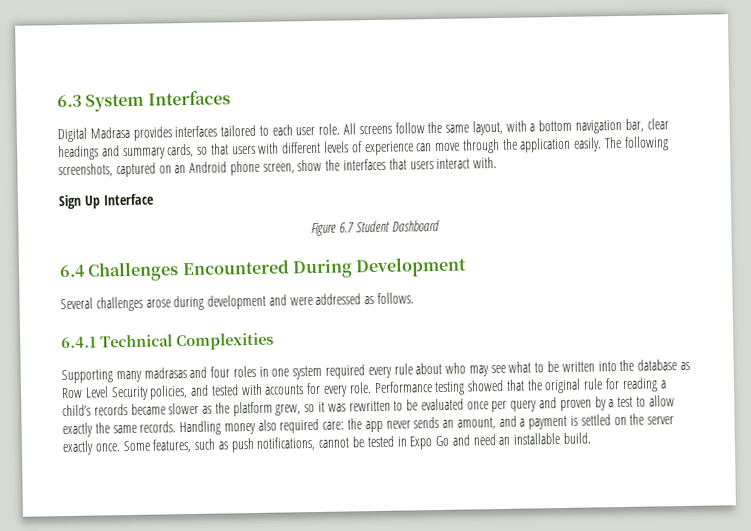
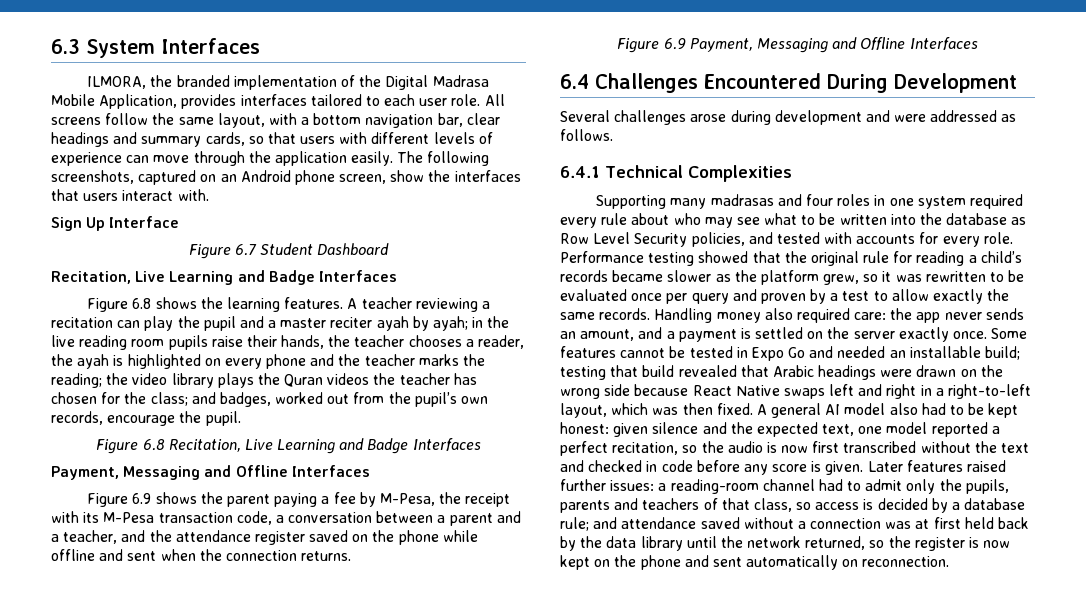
- Digital Madrasa provides interfaces tailored to each user role.
+ ILMORA, the branded implementation of the Digital Madrasa Mobile Application, provides interfaces tailored to each user role.
  Figure 6.7 Student Dashboard
+ Recitation, Live Learning and Badge Interfaces
+ Figure 6.8 shows the learning features. A teacher reviewing a recitation can play the pupil and a master reciter ayah by ayah; in the live reading room pupils raise their hands, the teacher chooses a reader, the ayah is highlighted on every phone and the teacher marks the reading; the video library plays the Quran videos the teacher has chosen for the class; and badges, worked out from the pupil’s own records, encourage the pupil.
+ Figure 6.8 Recitation, Live Learning and Badge Interfaces
+ Payment, Messaging and Offline Interfaces
+ Figure 6.9 shows the parent paying a fee by M-Pesa, the receipt with its M-Pesa transaction code, a conversation between a parent and a teacher, and the attendance register saved on the phone while offline and sent when the connection returns.
+ Figure 6.9 Payment, Messaging and Offline Interfaces
- Some features, such as push notifications, cannot be tested in Expo Go and need an installable build.
+ Some features cannot be tested in Expo Go and needed an installable build; testing that build revealed that Arabic headings were drawn on the wrong side because React Native swaps left and right in a right-to-left layout, which was then fixed. A general AI model also had to be kept honest: given silence and the expected text, one model reported a perfect recitation, so the audio is now first transcribed without the text and checked in code before any score is given. Later features raised further issues: a reading-room channel had to admit only the pupils, parents and teachers of that class, so access is decided by a database rule; and attendance saved without a connection was at first held back by the data library until the network returned, so the register is now kept on the phone and sent automatically on reconnection.

